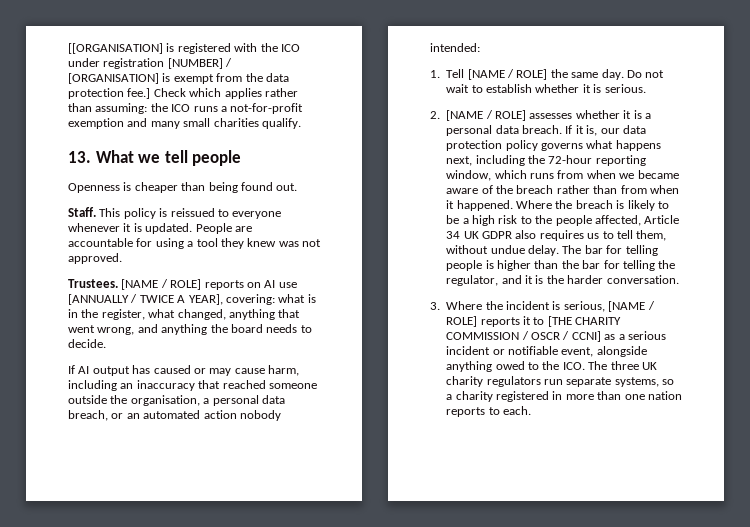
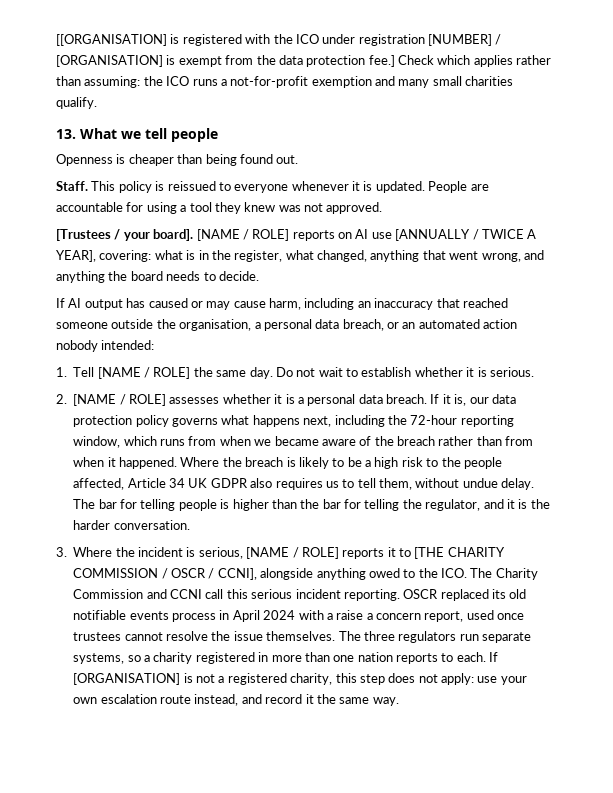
- Trustees.
+ [Trustees / your board].
- 3. Where the incident is serious, [NAME / ROLE] reports it to [THE CHARITY COMMISSION / OSCR / CCNI] as a serious incident or notifiable event, alongside anything owed to the ICO. The three UK charity regulators run separate systems, so a charity registered in more than one nation reports to each.
+ 3. Where the incident is serious, [NAME / ROLE] reports it to [THE CHARITY COMMISSION / OSCR / CCNI], alongside anything owed to the ICO. The Charity Commission and CCNI call this serious incident reporting. OSCR replaced its old notifiable events process in April 2024 with a raise a concern report, used once trustees cannot resolve the issue themselves. The three regulators run separate systems, so a charity registered in more than one nation reports to each.
+ If [ORGANISATION] is not a registered charity, this step does not apply: use your own escalation route instead, and record it the same way.

